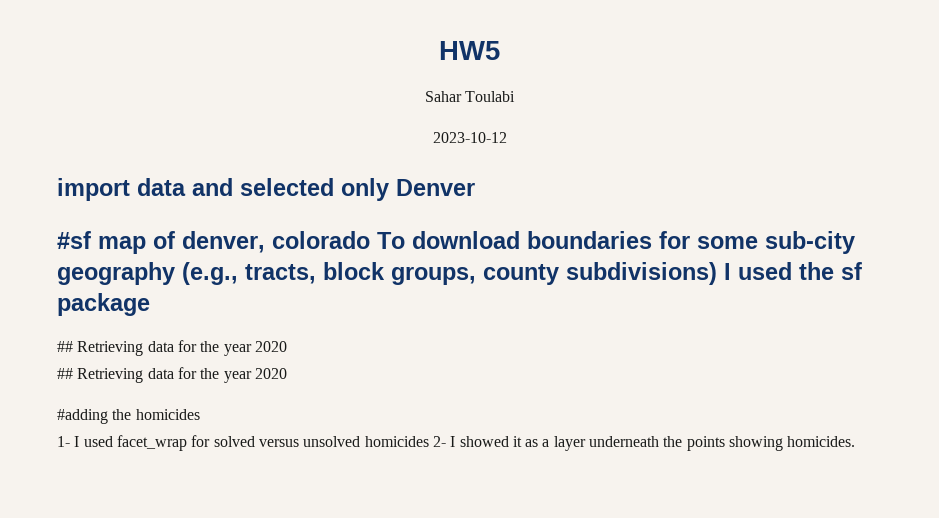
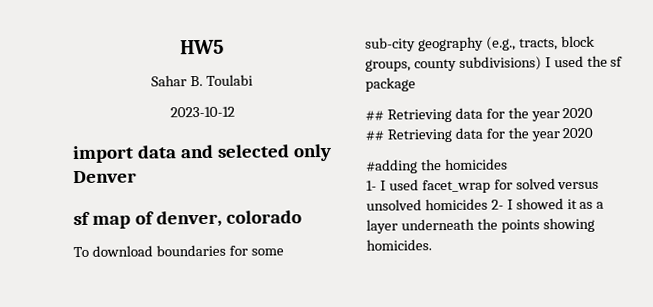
- Sahar Toulabi
+ Sahar B. Toulabi
- #sf map of denver, colorado To download boundaries for some sub-city geography (e.g., tracts, block groups, county subdivisions) I used the sf package
+ sf map of denver, colorado
+ To download boundaries for some sub-city geography (e.g., tracts, block groups, county subdivisions) I used the sf package

